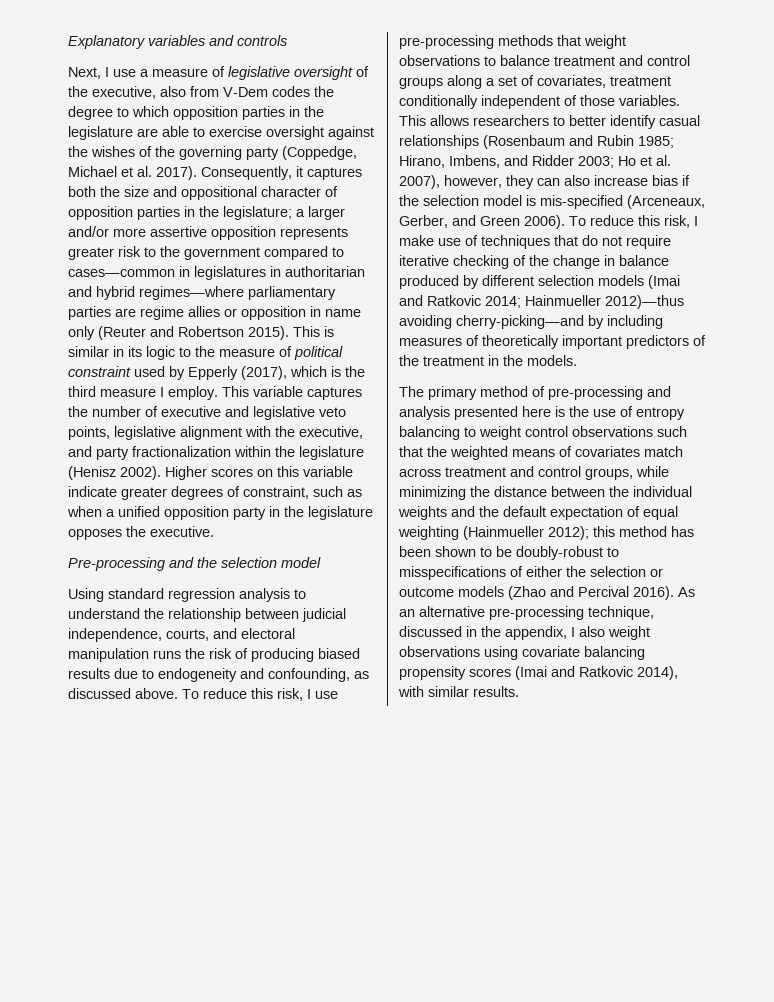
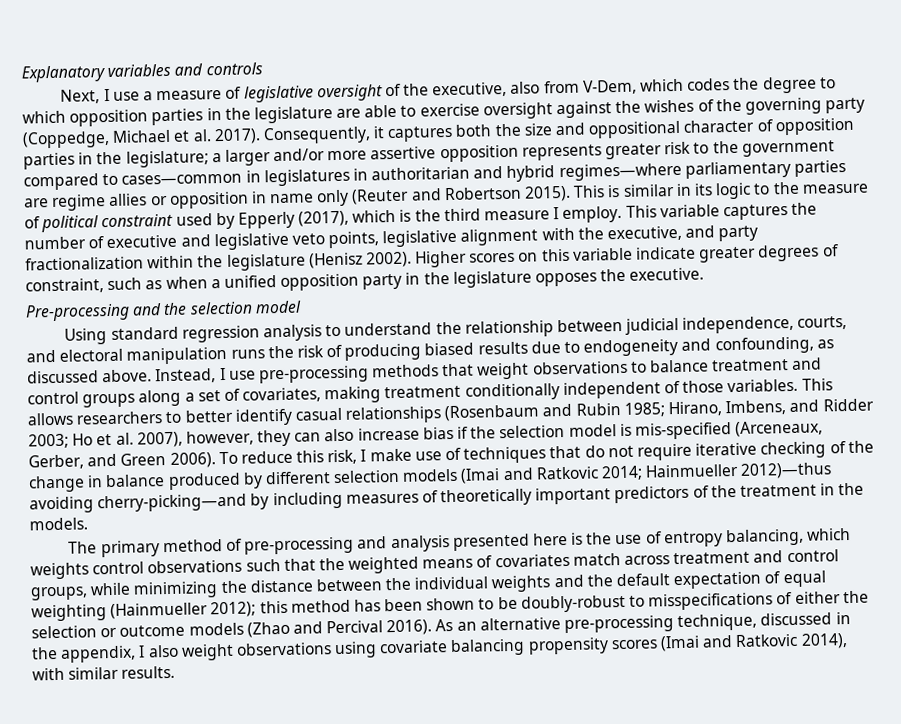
- Next, I use a measure of legislative oversight of the executive, also from V-Dem codes the degree to which opposition parties in the legislature are able to exercise oversight against the wishes of the governing party (Coppedge, Michael et al. 2017).
+ Next, I use a measure of legislative oversight of the executive, also from V-Dem, which codes the degree to which opposition parties in the legislature are able to exercise oversight against the wishes of the governing party (Coppedge, Michael et al. 2017).
- To reduce this risk, I use pre-processing methods that weight observations to balance treatment and control groups along a set of covariates, treatment conditionally independent of those variables.
+ Instead, I use pre-processing methods that weight observations to balance treatment and control groups along a set of covariates, making treatment conditionally independent of those variables.
- The primary method of pre-processing and analysis presented here is the use of entropy balancing to weight control observations such that the weighted means of covariates match across treatment and control groups, while minimizing the distance between the individual weights and the default expectation of equal weighting (Hainmueller 2012);
+ The primary method of pre-processing and analysis presented here is the use of entropy balancing, which weights control observations such that the weighted means of covariates match across treatment and control groups, while minimizing the distance between the individual weights and the default expectation of equal weighting (Hainmueller 2012);

